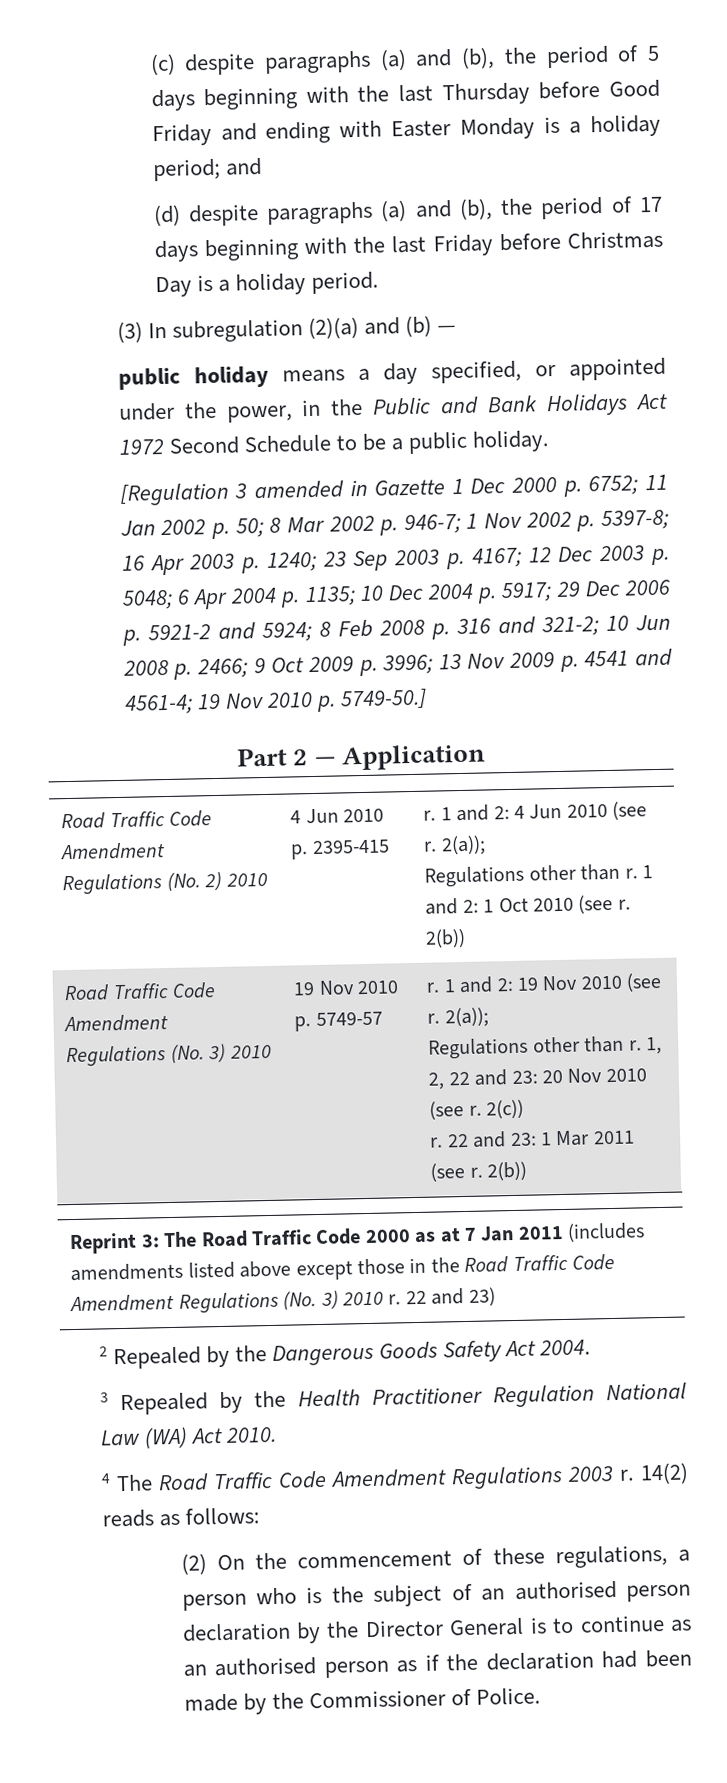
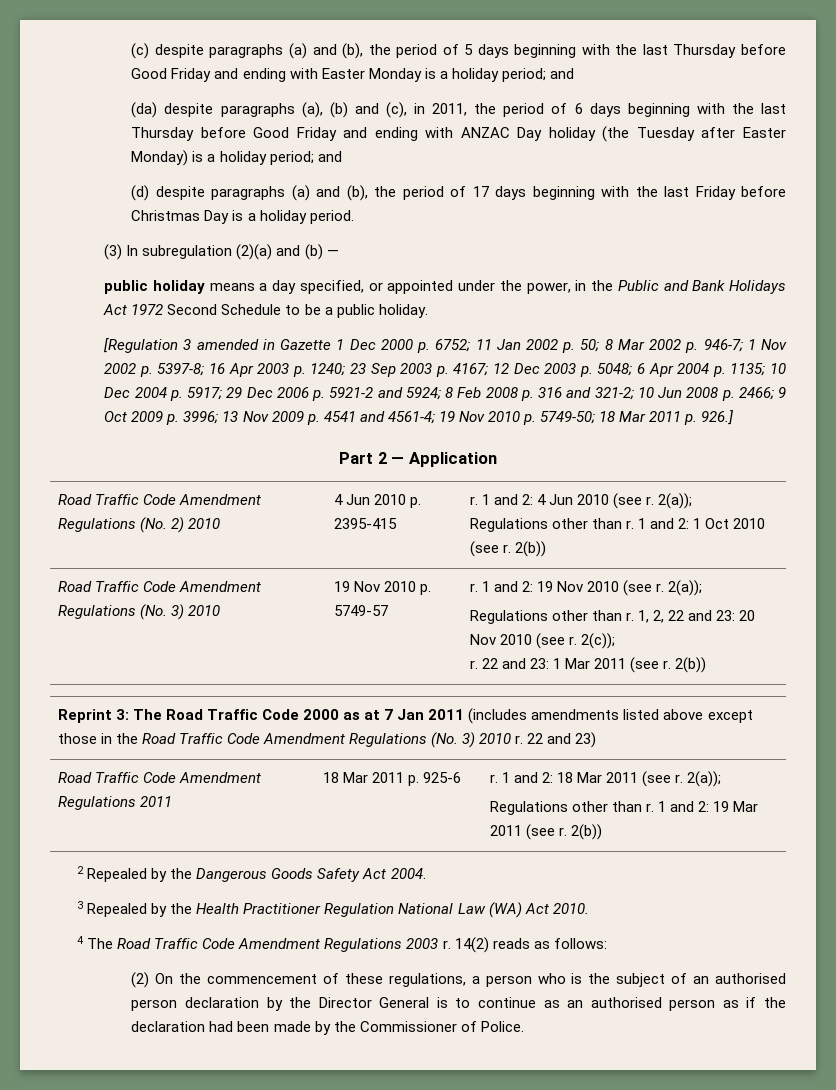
+ (da) despite paragraphs (a), (b) and (c), in 2011, the period of 6 days beginning with the last Thursday before Good Friday and ending with ANZAC Day holiday (the Tuesday after Easter Monday) is a holiday period; and
- 19 Nov 2010 p. 5749-50.]
+ 19 Nov 2010 p. 5749-50; 18 Mar 2011 p. 926.]
- 2(c))
+ 2(c));
+ Road Traffic Code Amendment Regulations 2011 | 18 Mar 2011 p. 925-6 | r. 1 and 2: 18 Mar 2011 (see r. 2(a));
+ Regulations other than r. 1 and 2: 19 Mar 2011 (see r. 2(b))

